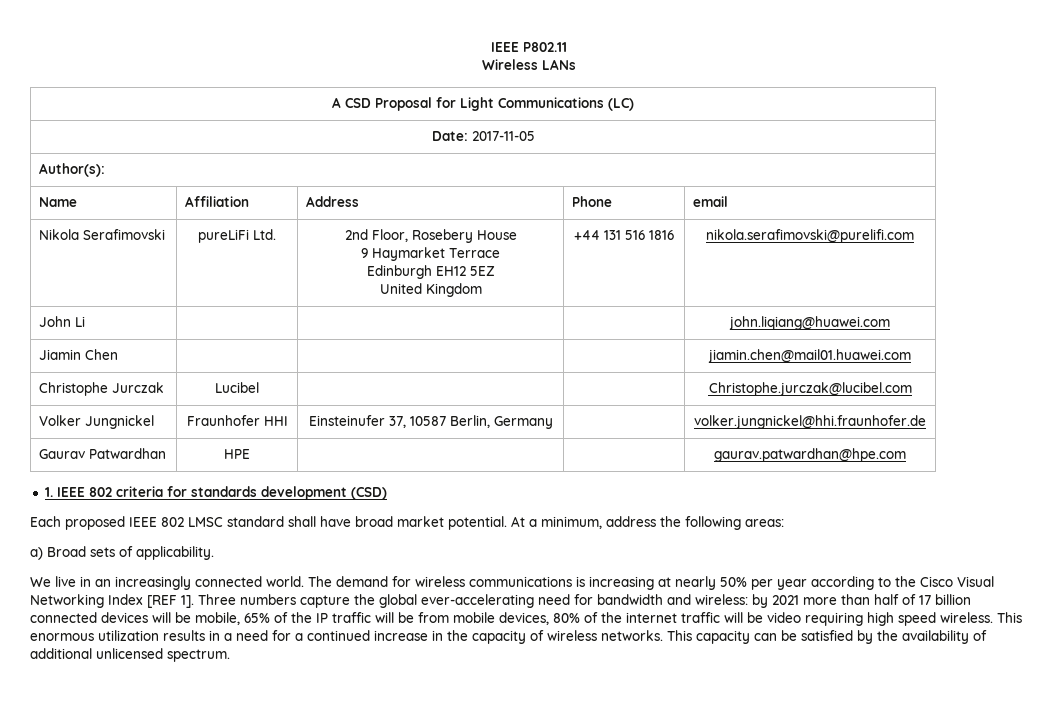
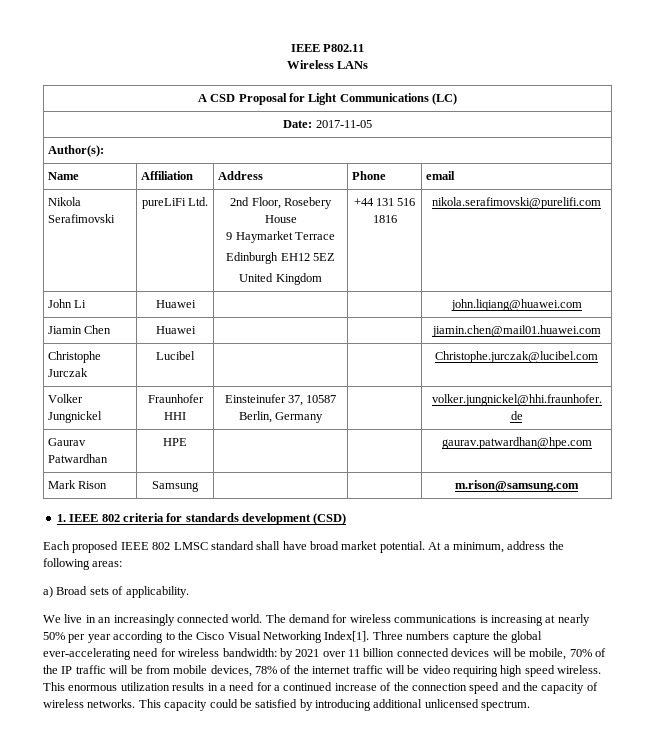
- John Li | | | | john.liqiang@huawei.com
+ John Li | Huawei | | | john.liqiang@huawei.com
- Jiamin Chen | | | | jiamin.chen@mail01.huawei.com
+ Jiamin Chen | Huawei | | | jiamin.chen@mail01.huawei.com
+ Mark Rison | Samsung | | | m.rison@samsung.com
- The demand for wireless communications is increasing at nearly 50% per year according to the Cisco Visual Networking Index [REF 1].
+ The demand for wireless communications is increasing at nearly 50% per year according to the Cisco Visual Networking Index[1].
- Three numbers capture the global ever-accelerating need for bandwidth and wireless: by 2021 more than half of 17 billion connected devices will be mobile, 65% of the IP traffic will be from mobile devices, 80% of the internet traffic will be video requiring high speed wireless.
+ Three numbers capture the global ever-accelerating need for wireless bandwidth: by 2021 over 11 billion connected devices will be mobile, 70% of the IP traffic will be from mobile devices, 78% of the internet traffic will be video requiring high speed wireless.
- This enormous utilization results in a need for a continued increase in the capacity of wireless networks.
+ This enormous utilization results in a need for a continued increase of the connection speed and the capacity of wireless networks.
- This capacity can be satisfied by the availability of additional unlicensed spectrum.
+ This capacity could be satisfied by introducing additional unlicensed spectrum.

